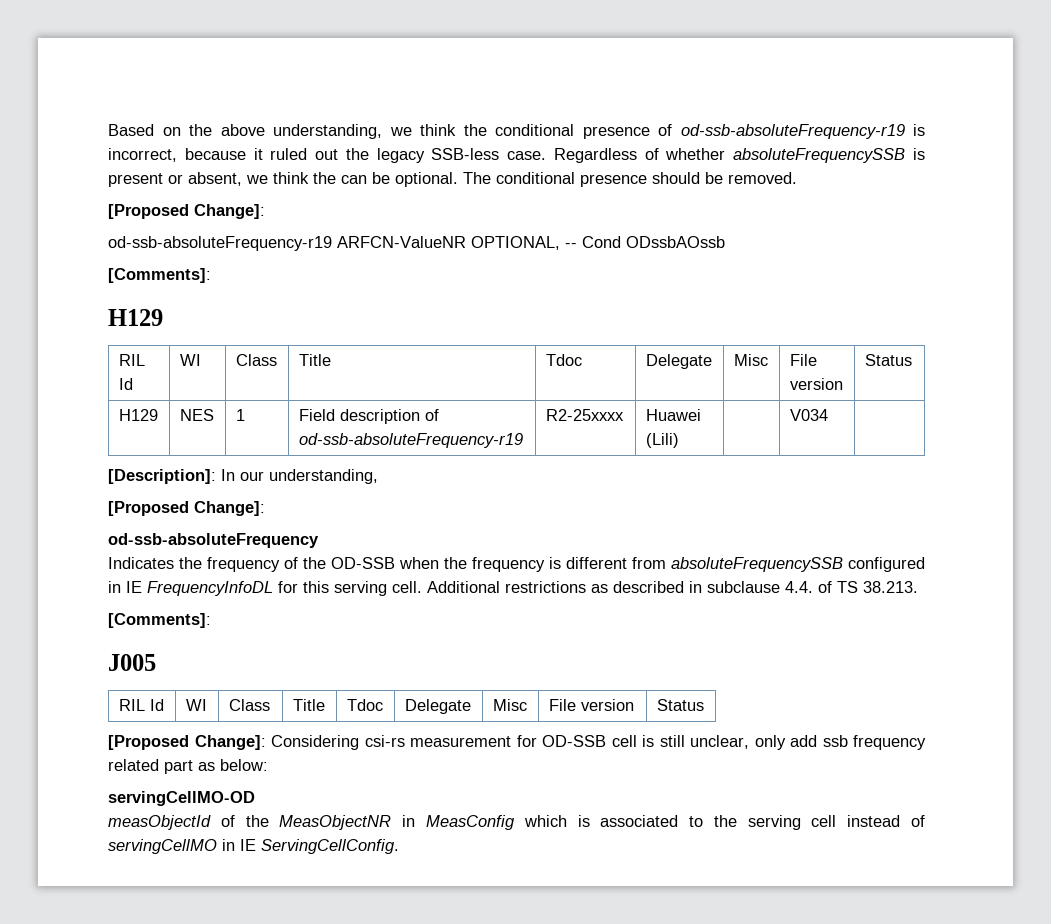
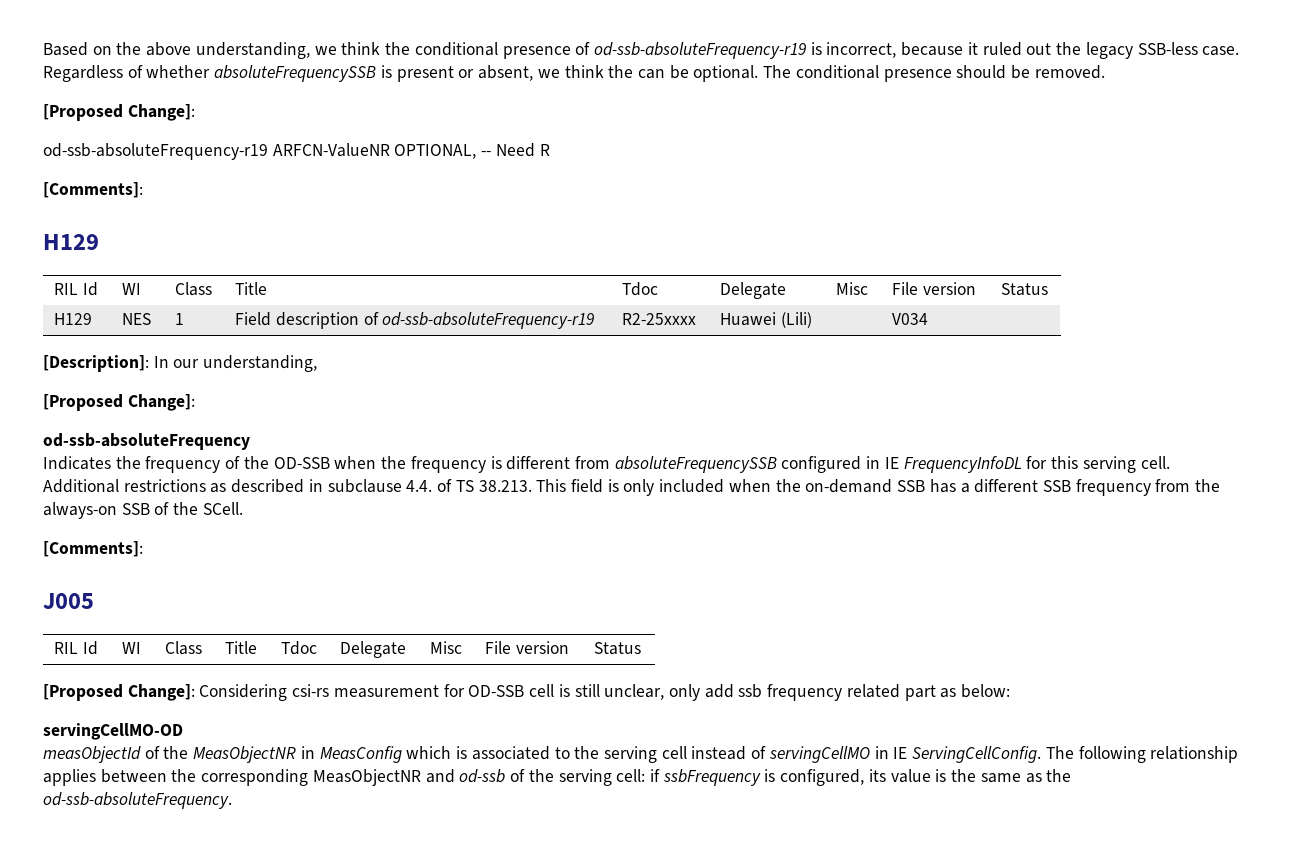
- od-ssb-absoluteFrequency-r19 ARFCN-ValueNR OPTIONAL, -- Cond ODssbAOssb
+ od-ssb-absoluteFrequency-r19 ARFCN-ValueNR OPTIONAL, -- Need R
- Additional restrictions as described in subclause 4.4. of TS 38.213.
+ Additional restrictions as described in subclause 4.4. of TS 38.213. This field is only included when the on-demand SSB has a different SSB frequency from the always-on SSB of the SCell.
+ The following relationship applies between the corresponding MeasObjectNR and od-ssb of the serving cell: if ssbFrequency is configured, its value is the same as the od-ssb-absoluteFrequency.

